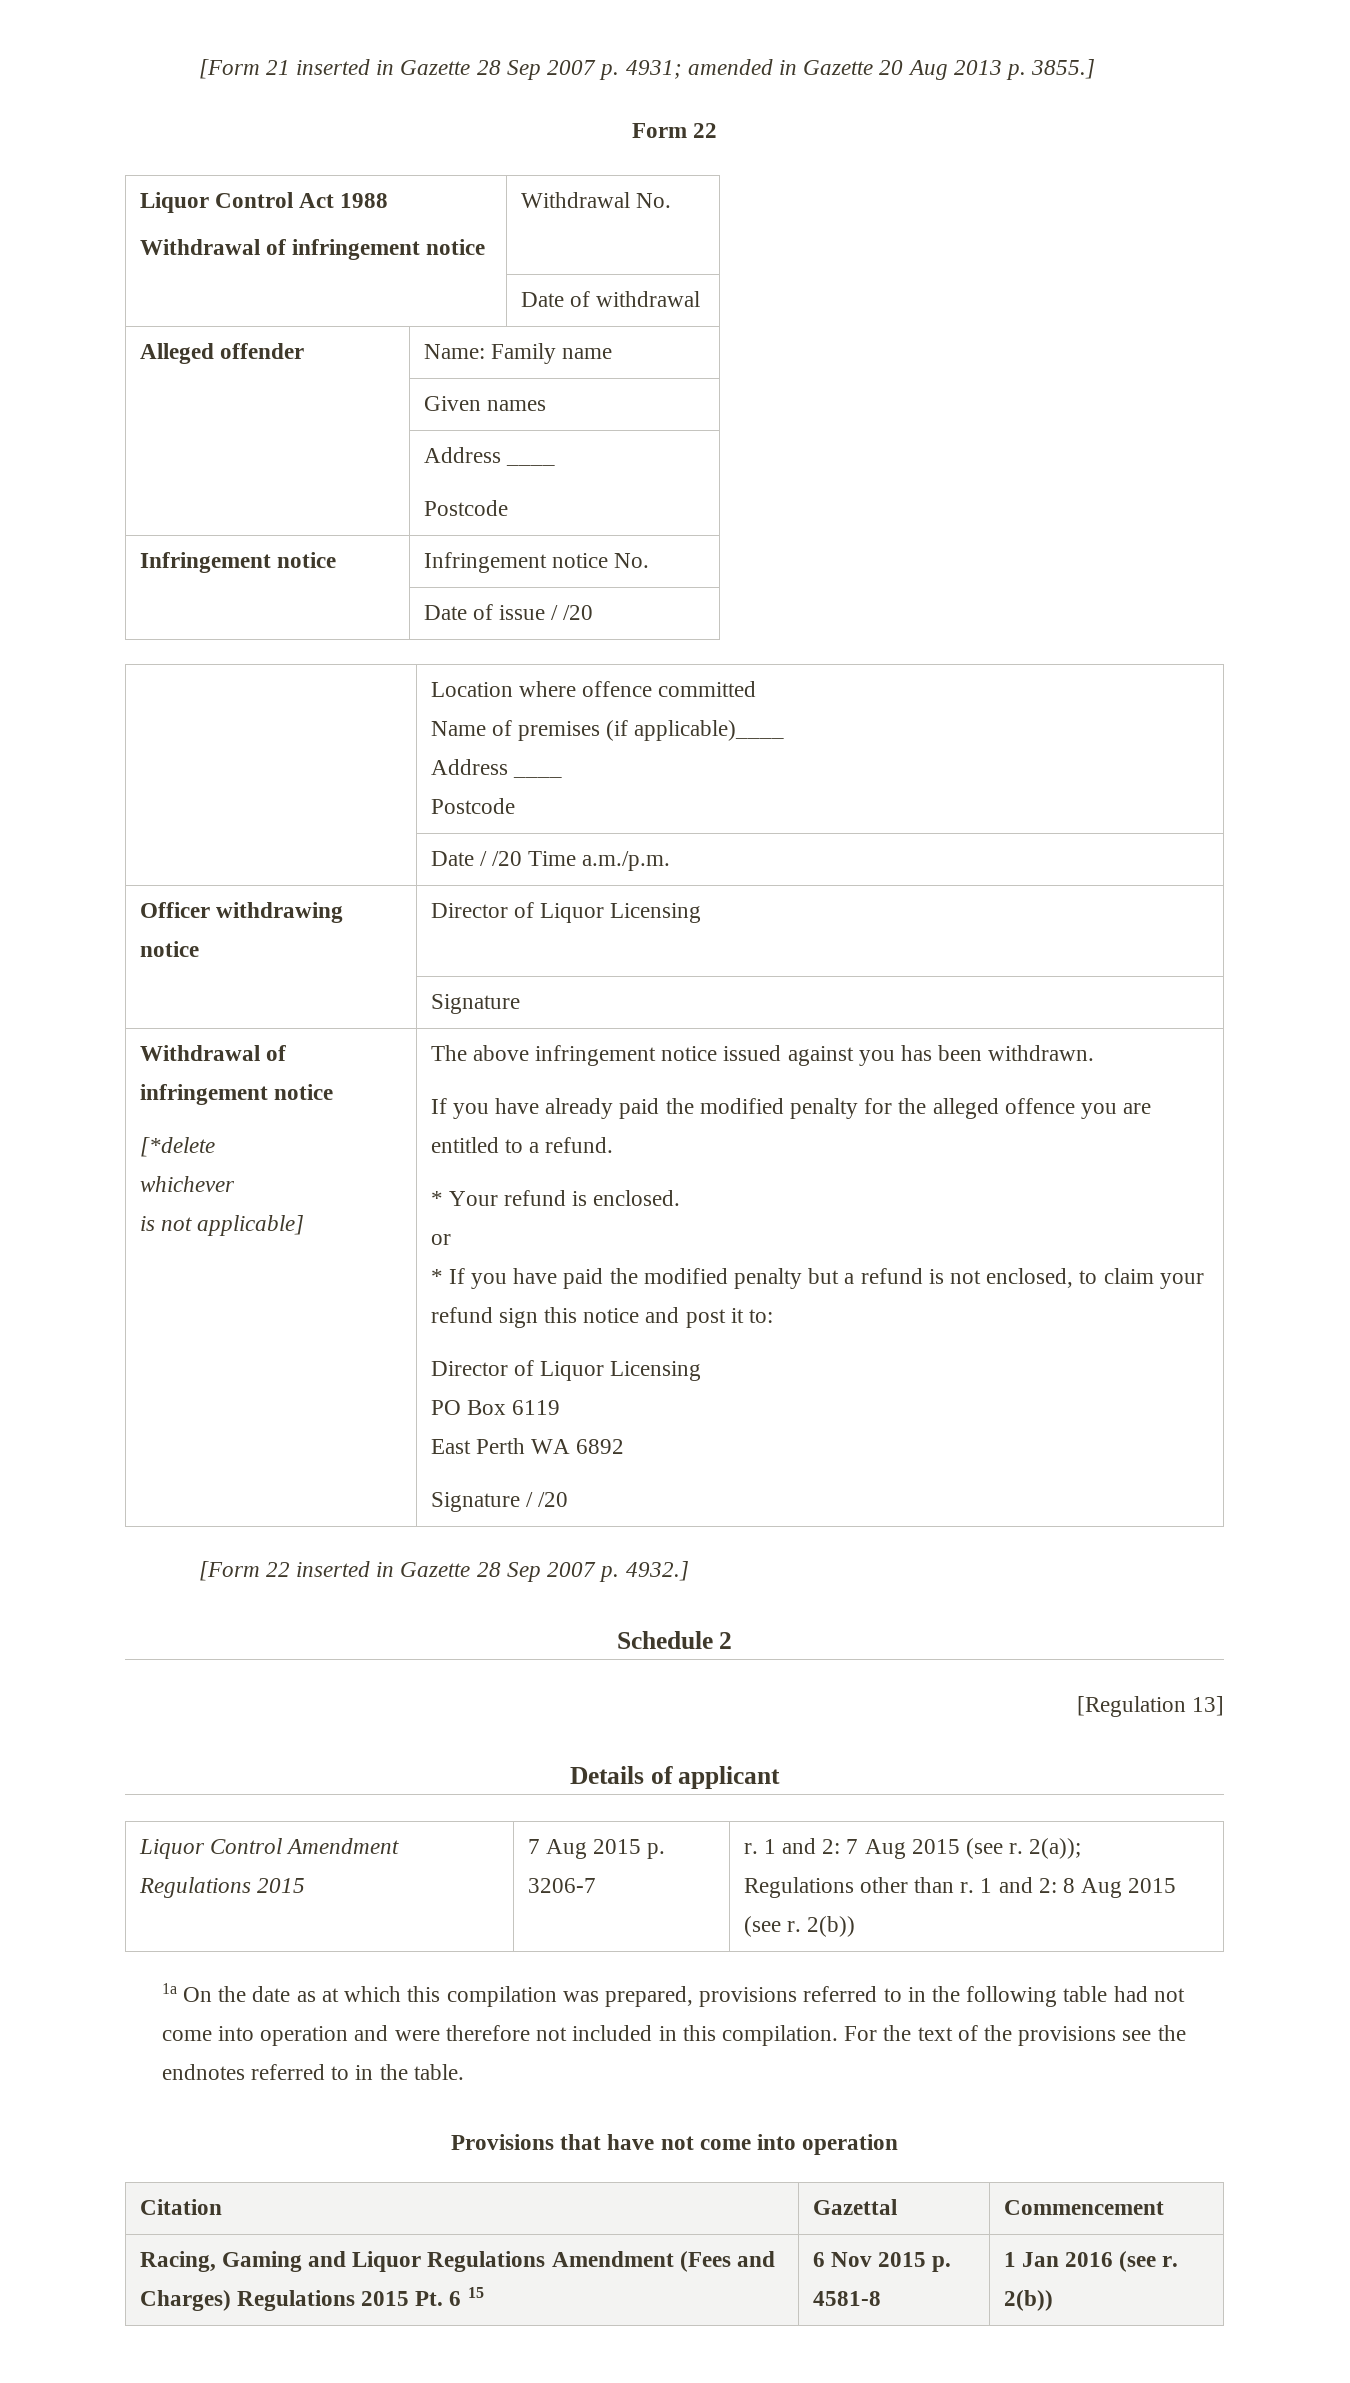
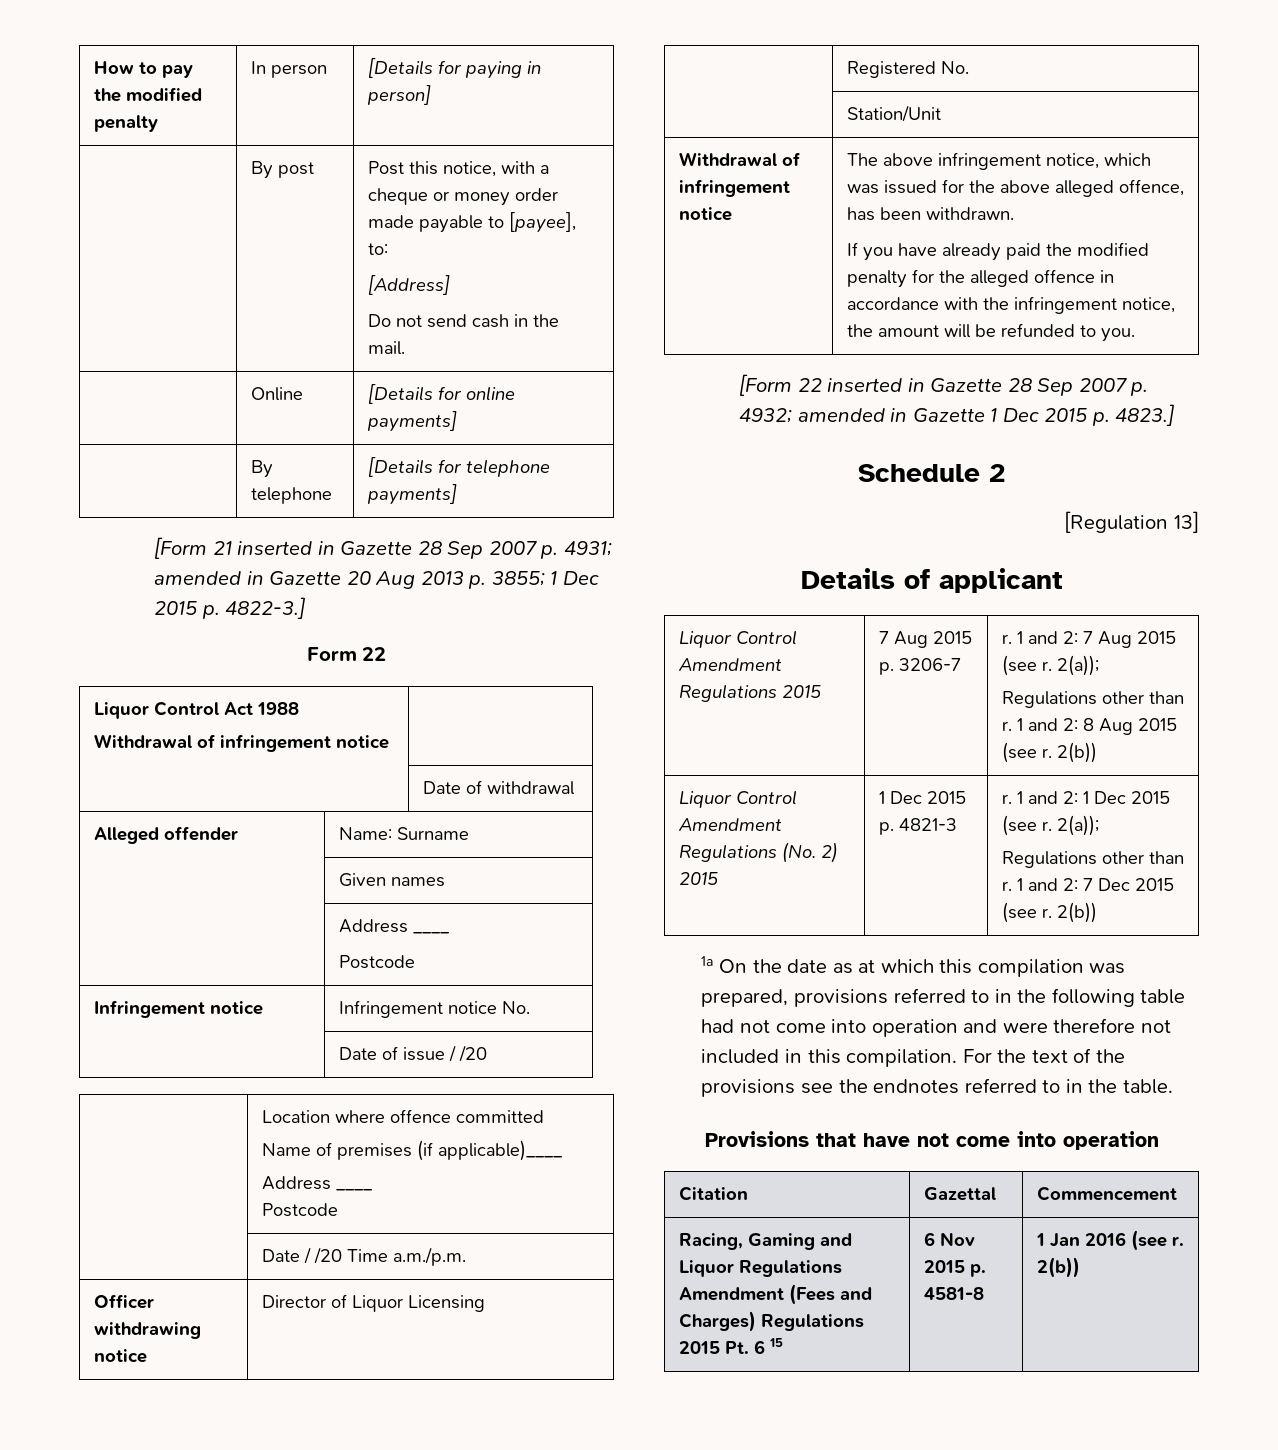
+ How to pay the modified penalty | In person | [Details for paying in person]
+ | By post | Post this notice, with a cheque or money order made payable to [payee], to:
+ [Address]
+ Do not send cash in the mail.
+ | Online | [Details for online payments]
+ | By telephone | [Details for telephone payments]
- [Form 21 inserted in Gazette 28 Sep 2007 p. 4931; amended in Gazette 20 Aug 2013 p. 3855.]
+ [Form 21 inserted in Gazette 28 Sep 2007 p. 4931; amended in Gazette 20 Aug 2013 p. 3855; 1 Dec 2015 p. 4822-3.]
  Liquor Control Act 1988
- Withdrawal of infringement notice | Withdrawal No.
+ Withdrawal of infringement notice |
- Alleged offender | Name: Family name
+ Alleged offender | Name: Surname
- | Signature
- Withdrawal of infringement notice
- [*delete
- whichever
- is not applicable] | The above infringement notice issued against you has been withdrawn.
+ | Registered No.
+ | Station/Unit
+ Withdrawal of infringement notice | The above infringement notice, which was issued for the above alleged offence, has been withdrawn.
- If you have already paid the modified penalty for the alleged offence you are entitled to a refund.
- * Your refund is enclosed.
- or
- * If you have paid the modified penalty but a refund is not enclosed, to claim your refund sign this notice and post it to:
- Director of Liquor Licensing
- PO Box 6119
- East Perth WA 6892
- Signature / /20
+ If you have already paid the modified penalty for the alleged offence in accordance with the infringement notice, the amount will be refunded to you.
- [Form 22 inserted in Gazette 28 Sep 2007 p. 4932.]
+ [Form 22 inserted in Gazette 28 Sep 2007 p. 4932; amended in Gazette 1 Dec 2015 p. 4823.]
+ Liquor Control Amendment Regulations (No. 2) 2015 | 1 Dec 2015 p. 4821-3 | r. 1 and 2: 1 Dec 2015 (see r. 2(a));
+ Regulations other than r. 1 and 2: 7 Dec 2015 (see r. 2(b))

